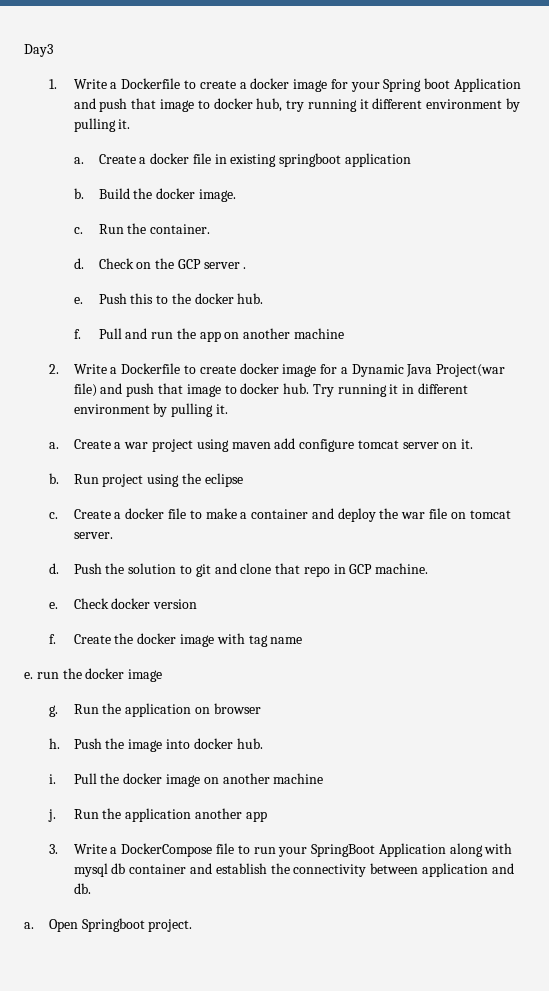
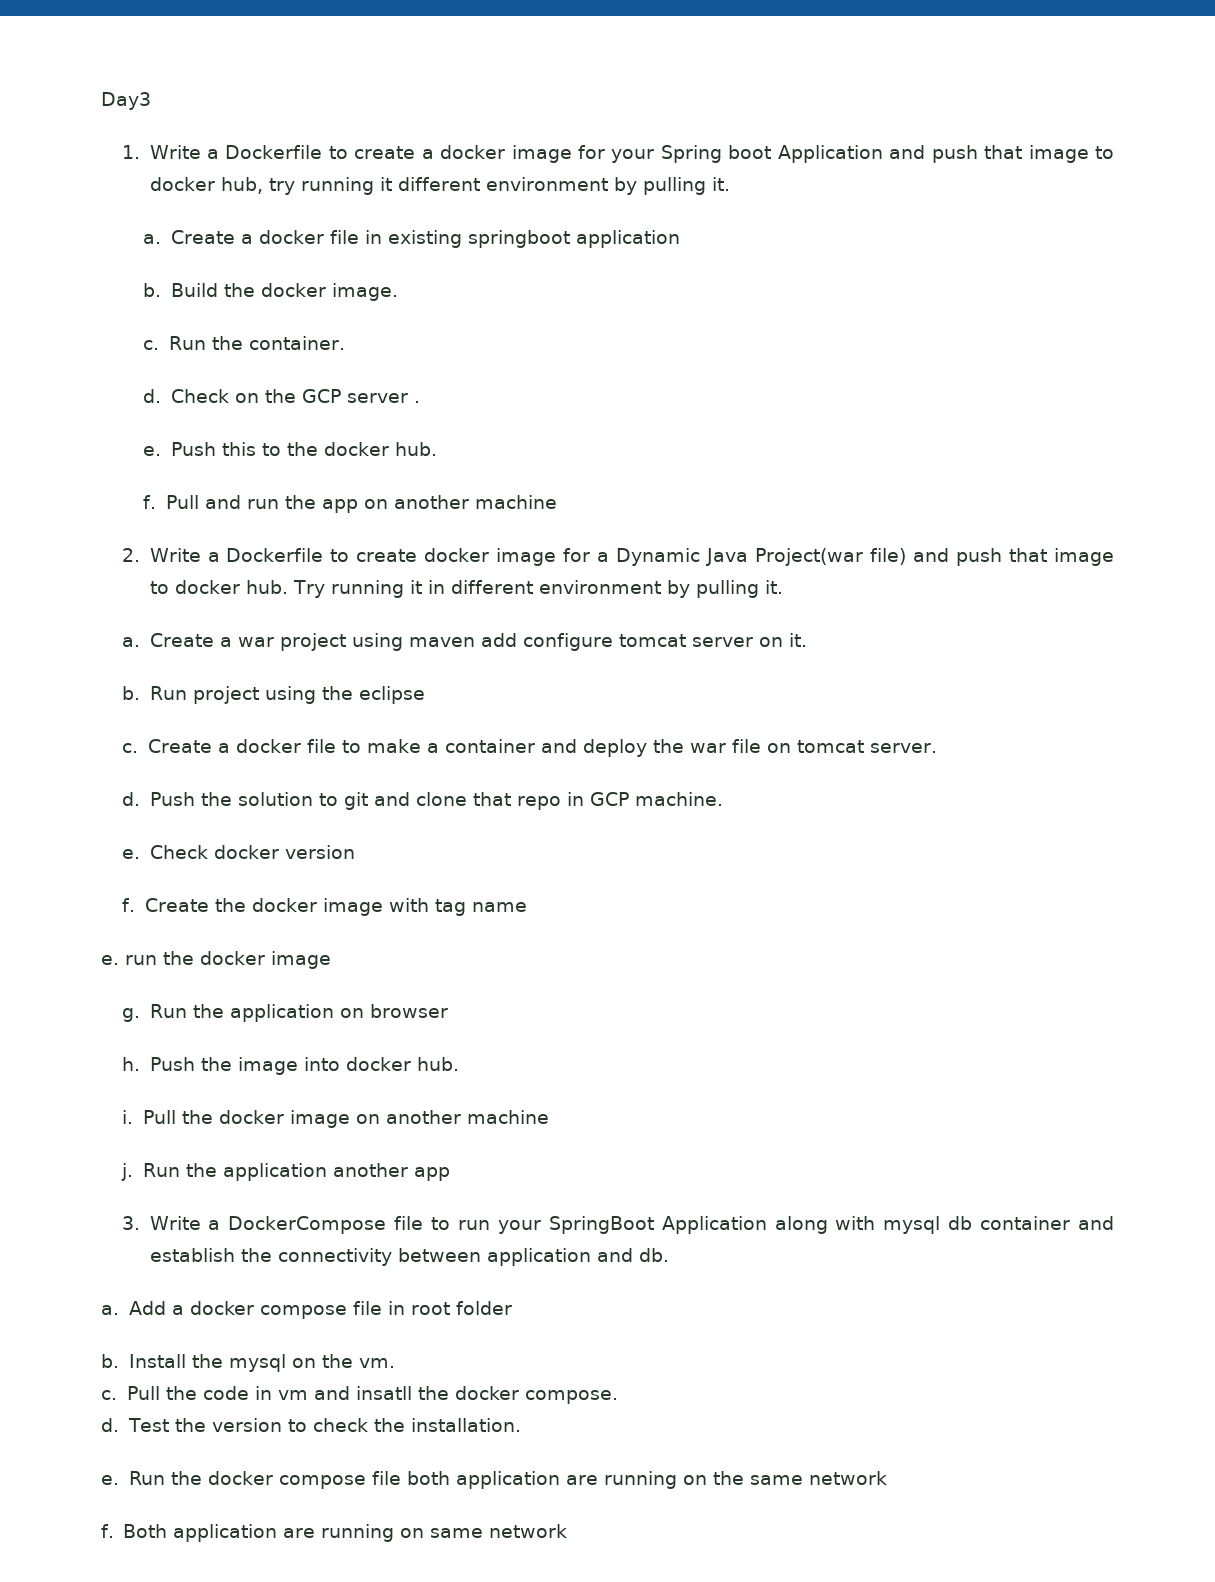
- Open Springboot project.
+ Add a docker compose file in root folder
+ b. Install the mysql on the vm.
+ c. Pull the code in vm and insatll the docker compose.
+ d. Test the version to check the installation.
+ e. Run the docker compose file both application are running on the same network
+ f. Both application are running on same network

